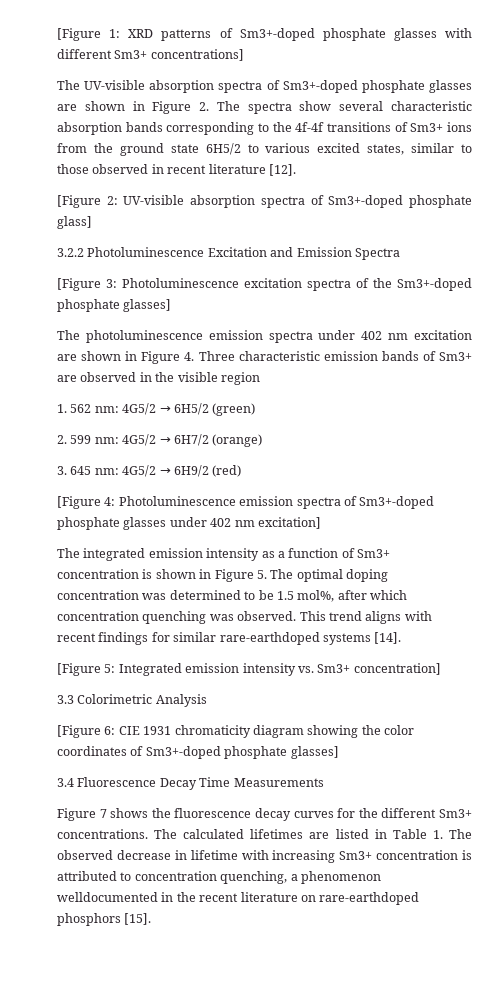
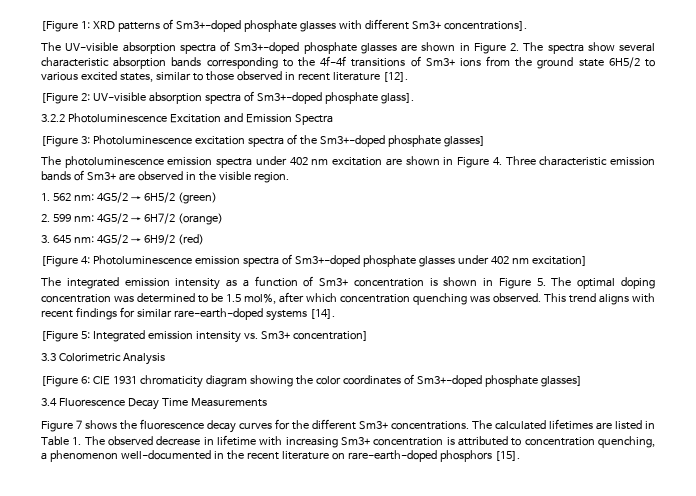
- [Figure 1: XRD patterns of Sm3+-doped phosphate glasses with different Sm3+ concentrations]
+ [Figure 1: XRD patterns of Sm3+-doped phosphate glasses with different Sm3+ concentrations].
- [Figure 2: UV-visible absorption spectra of Sm3+-doped phosphate glass]
+ [Figure 2: UV-visible absorption spectra of Sm3+-doped phosphate glass].
- The photoluminescence emission spectra under 402 nm excitation are shown in Figure 4. Three characteristic emission bands of Sm3+ are observed in the visible region
+ The photoluminescence emission spectra under 402 nm excitation are shown in Figure 4. Three characteristic emission bands of Sm3+ are observed in the visible region.
- This trend aligns with recent findings for similar rare-earthdoped systems [14].
+ This trend aligns with recent findings for similar rare-earth-doped systems [14].
- The calculated lifetimes are listed in Table 1. The observed decrease in lifetime with increasing Sm3+ concentration is attributed to concentration quenching, a phenomenon welldocumented in the recent literature on rare-earthdoped phosphors [15].
+ The calculated lifetimes are listed in Table 1. The observed decrease in lifetime with increasing Sm3+ concentration is attributed to concentration quenching, a phenomenon well-documented in the recent literature on rare-earth-doped phosphors [15].

